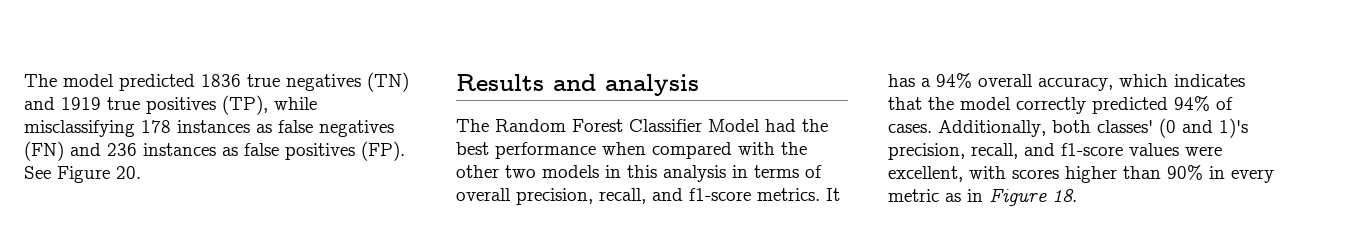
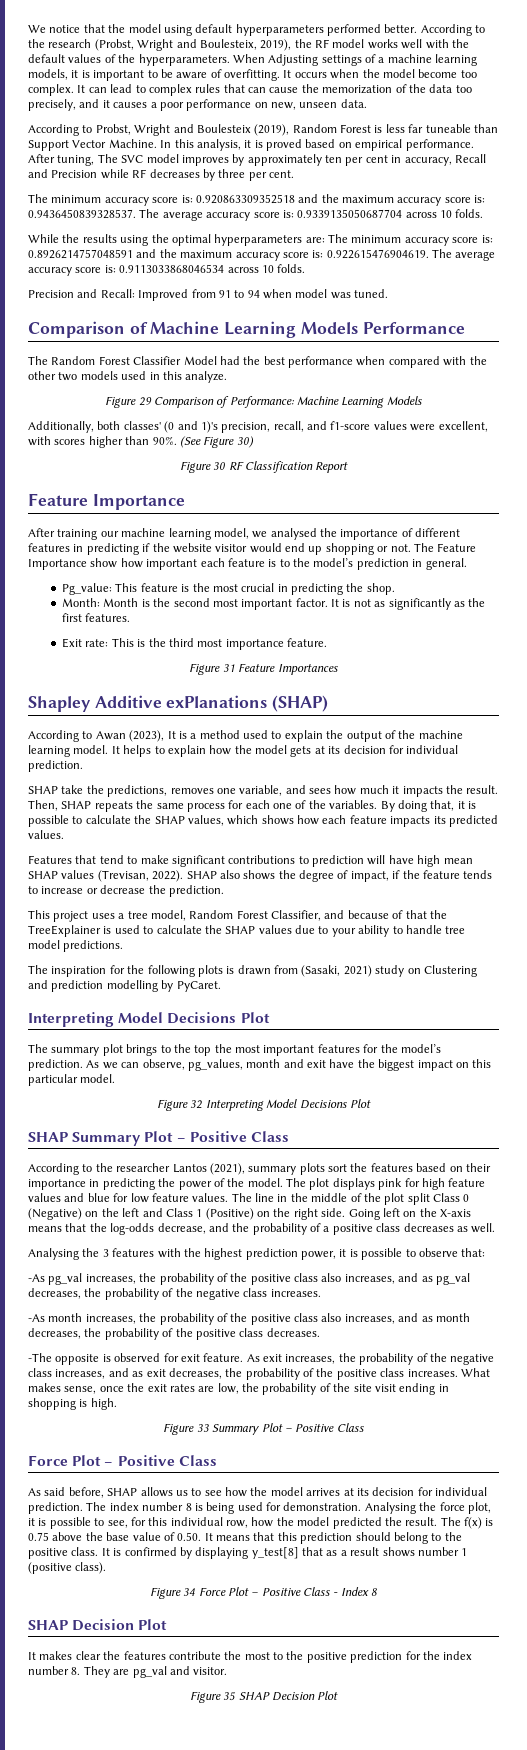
- The model predicted 1836 true negatives (TN) and 1919 true positives (TP), while misclassifying 178 instances as false negatives (FN) and 236 instances as false positives (FP). See Figure 20.
- Results and analysis
+ We notice that the model using default hyperparameters performed better. According to the research (Probst, Wright and Boulesteix, 2019), the RF model works well with the default values of the hyperparameters. When Adjusting settings of a machine learning models, it is important to be aware of overfitting. It occurs when the model become too complex. It can lead to complex rules that can cause the memorization of the data too precisely, and it causes a poor performance on new, unseen data.
+ According to Probst, Wright and Boulesteix (2019), Random Forest is less far tuneable than Support Vector Machine. In this analysis, it is proved based on empirical performance. After tuning, The SVC model improves by approximately ten per cent in accuracy, Recall and Precision while RF decreases by three per cent.
+ The minimum accuracy score is: 0.920863309352518 and the maximum accuracy score is: 0.9436450839328537. The average accuracy score is: 0.9339135050687704 across 10 folds.
+ While the results using the optimal hyperparameters are: The minimum accuracy score is: 0.8926214757048591 and the maximum accuracy score is: 0.922615476904619. The average accuracy score is: 0.9113033868046534 across 10 folds.
+ Precision and Recall: Improved from 91 to 94 when model was tuned.
+ Comparison of Machine Learning Models Performance
- The Random Forest Classifier Model had the best performance when compared with the other two models in this analysis in terms of overall precision, recall, and f1-score metrics. It has a 94% overall accuracy, which indicates that the model correctly predicted 94% of cases. Additionally, both classes' (0 and 1)'s precision, recall, and f1-score values were excellent, with scores higher than 90% in every metric as in Figure 18.
+ The Random Forest Classifier Model had the best performance when compared with the other two models used in this analyze.
+ Figure 29 Comparison of Performance: Machine Learning Models
+ Additionally, both classes' (0 and 1)'s precision, recall, and f1-score values were excellent, with scores higher than 90%. (See Figure 30)
+ Figure 30 RF Classification Report
+ Feature Importance
+ After training our machine learning model, we analysed the importance of different features in predicting if the website visitor would end up shopping or not. The Feature Importance show how important each feature is to the model’s prediction in general.
+ Pg_value: This feature is the most crucial in predicting the shop.
+ Month: Month is the second most important factor. It is not as significantly as the first features.
+ Exit rate: This is the third most importance feature.
+ Figure 31 Feature Importances
+ Shapley Additive exPlanations (SHAP)
+ According to Awan (2023), It is a method used to explain the output of the machine learning model. It helps to explain how the model gets at its decision for individual prediction.
+ SHAP take the predictions, removes one variable, and sees how much it impacts the result. Then, SHAP repeats the same process for each one of the variables. By doing that, it is possible to calculate the SHAP values, which shows how each feature impacts its predicted values.
+ Features that tend to make significant contributions to prediction will have high mean SHAP values (Trevisan, 2022). SHAP also shows the degree of impact, if the feature tends to increase or decrease the prediction.
+ This project uses a tree model, Random Forest Classifier, and because of that the TreeExplainer is used to calculate the SHAP values due to your ability to handle tree model predictions.
+ The inspiration for the following plots is drawn from (Sasaki, 2021) study on Clustering and prediction modelling by PyCaret.
+ Interpreting Model Decisions Plot
+ The summary plot brings to the top the most important features for the model’s prediction. As we can observe, pg_values, month and exit have the biggest impact on this particular model.
+ Figure 32 Interpreting Model Decisions Plot
+ SHAP Summary Plot – Positive Class
+ According to the researcher Lantos (2021), summary plots sort the features based on their importance in predicting the power of the model. The plot displays pink for high feature values and blue for low feature values. The line in the middle of the plot split Class 0 (Negative) on the left and Class 1 (Positive) on the right side. Going left on the X-axis means that the log-odds decrease, and the probability of a positive class decreases as well.
+ Analysing the 3 features with the highest prediction power, it is possible to observe that:
+ -As pg_val increases, the probability of the positive class also increases, and as pg_val decreases, the probability of the negative class increases.
+ -As month increases, the probability of the positive class also increases, and as month decreases, the probability of the positive class decreases.
+ -The opposite is observed for exit feature. As exit increases, the probability of the negative class increases, and as exit decreases, the probability of the positive class increases. What makes sense, once the exit rates are low, the probability of the site visit ending in shopping is high.
+ Figure 33 Summary Plot – Positive Class
+ Force Plot – Positive Class
+ As said before, SHAP allows us to see how the model arrives at its decision for individual prediction. The index number 8 is being used for demonstration. Analysing the force plot, it is possible to see, for this individual row, how the model predicted the result. The f(x) is 0.75 above the base value of 0.50. It means that this prediction should belong to the positive class. It is confirmed by displaying y_test[8] that as a result shows number 1 (positive class).
+ Figure 34 Force Plot – Positive Class - Index 8
+ SHAP Decision Plot
+ It makes clear the features contribute the most to the positive prediction for the index number 8. They are pg_val and visitor.
+ Figure 35 SHAP Decision Plot

